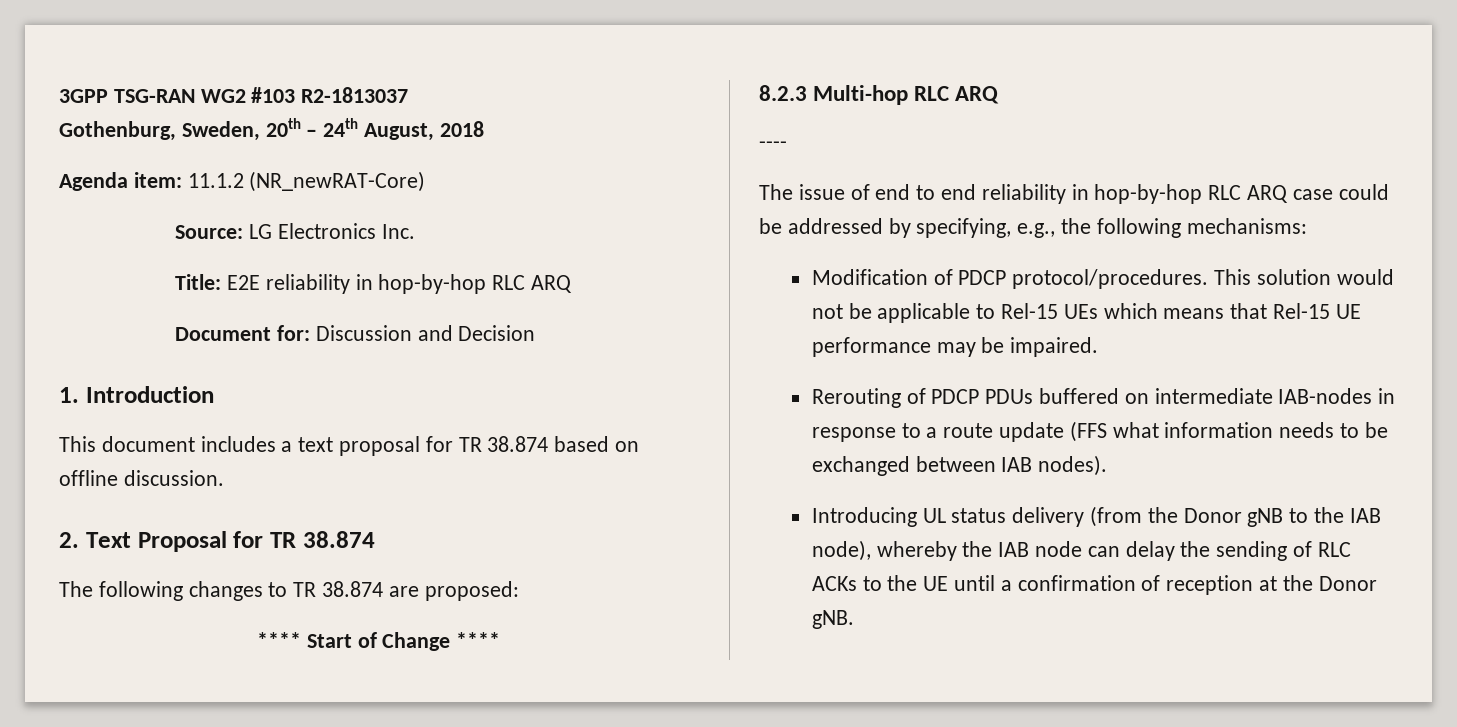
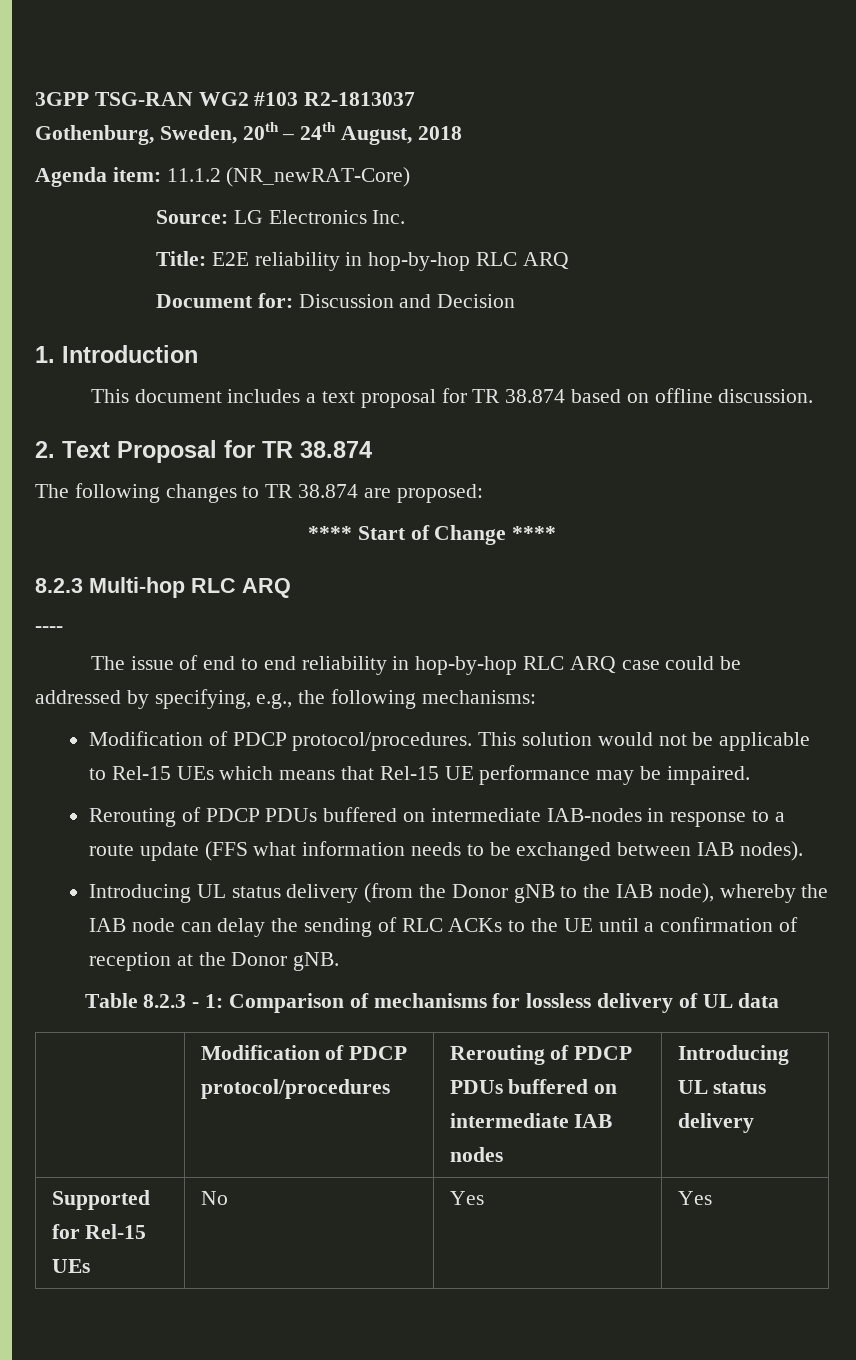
+ Table 8.2.3 - 1: Comparison of mechanisms for lossless delivery of UL data
+ | Modification of PDCP protocol/procedures | Rerouting of PDCP PDUs buffered on intermediate IAB nodes | Introducing UL status delivery
+ Supported for Rel-15 UEs | No | Yes | Yes

